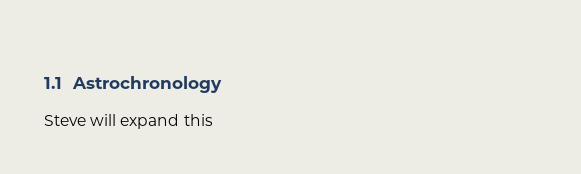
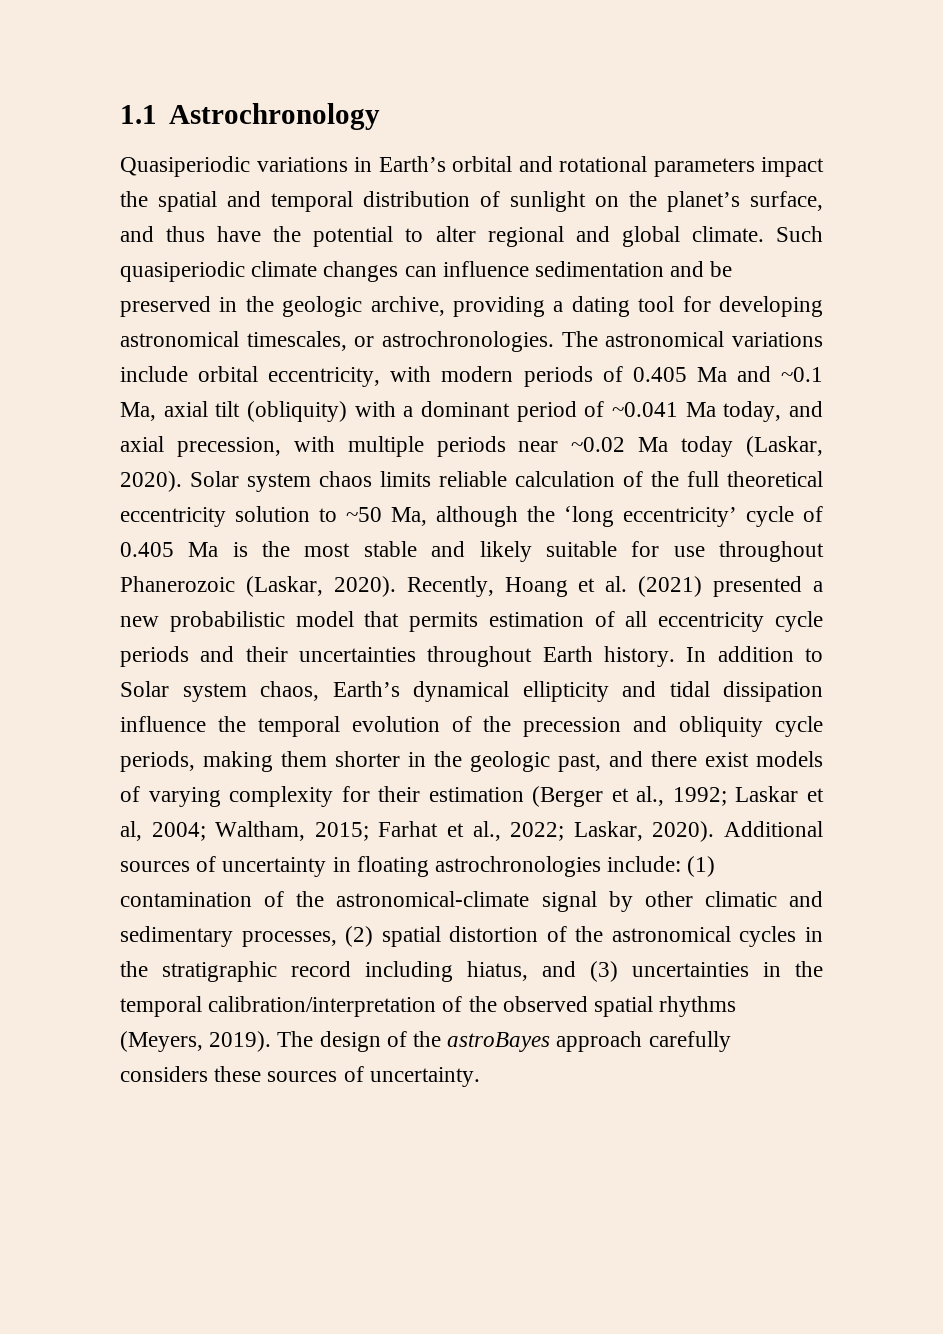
- Steve will expand this
+ Quasiperiodic variations in Earth’s orbital and rotational parameters impact the spatial and temporal distribution of sunlight on the planet’s surface, and thus have the potential to alter regional and global climate. Such quasiperiodic climate changes can influence sedimentation and be preserved in the geologic archive, providing a dating tool for developing astronomical timescales, or astrochronologies. The astronomical variations include orbital eccentricity, with modern periods of 0.405 Ma and ~0.1 Ma, axial tilt (obliquity) with a dominant period of ~0.041 Ma today, and axial precession, with multiple periods near ~0.02 Ma today (Laskar, 2020). Solar system chaos limits reliable calculation of the full theoretical eccentricity solution to ~50 Ma, although the ‘long eccentricity’ cycle of 0.405 Ma is the most stable and likely suitable for use throughout Phanerozoic (Laskar, 2020). Recently, Hoang et al. (2021) presented a new probabilistic model that permits estimation of all eccentricity cycle periods and their uncertainties throughout Earth history. In addition to Solar system chaos, Earth’s dynamical ellipticity and tidal dissipation influence the temporal evolution of the precession and obliquity cycle periods, making them shorter in the geologic past, and there exist models of varying complexity for their estimation (Berger et al., 1992; Laskar et al, 2004; Waltham, 2015; Farhat et al., 2022; Laskar, 2020). Additional sources of uncertainty in floating astrochronologies include: (1) contamination of the astronomical-climate signal by other climatic and sedimentary processes, (2) spatial distortion of the astronomical cycles in the stratigraphic record including hiatus, and (3) uncertainties in the temporal calibration/interpretation of the observed spatial rhythms (Meyers, 2019). The design of the astroBayes approach carefully considers these sources of uncertainty.

